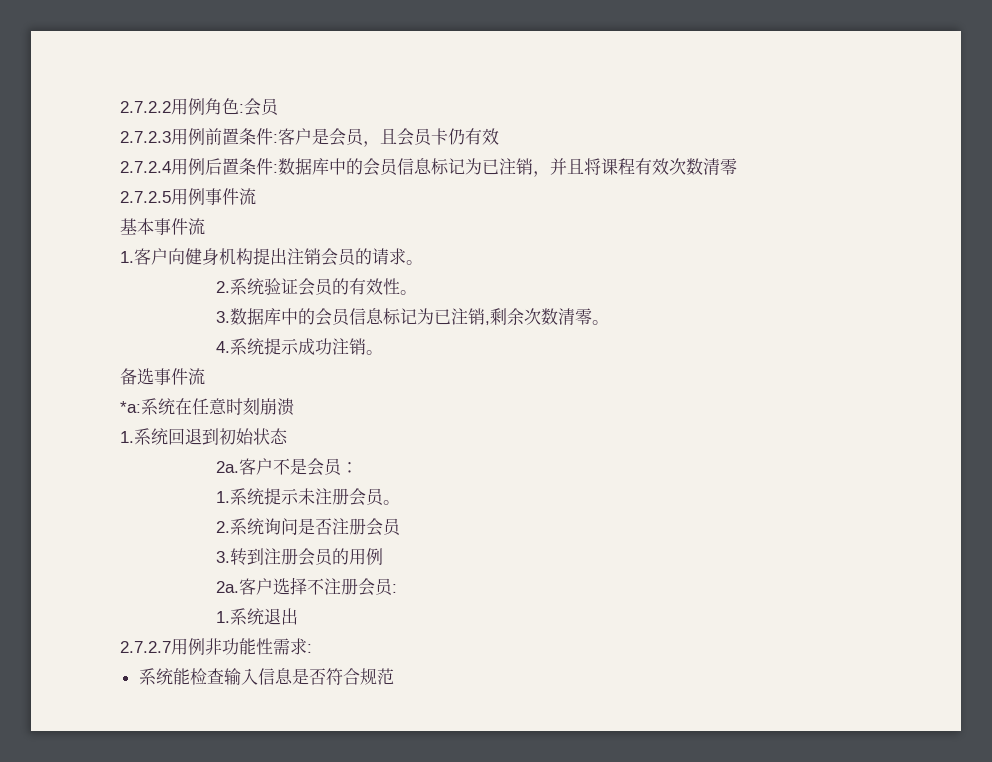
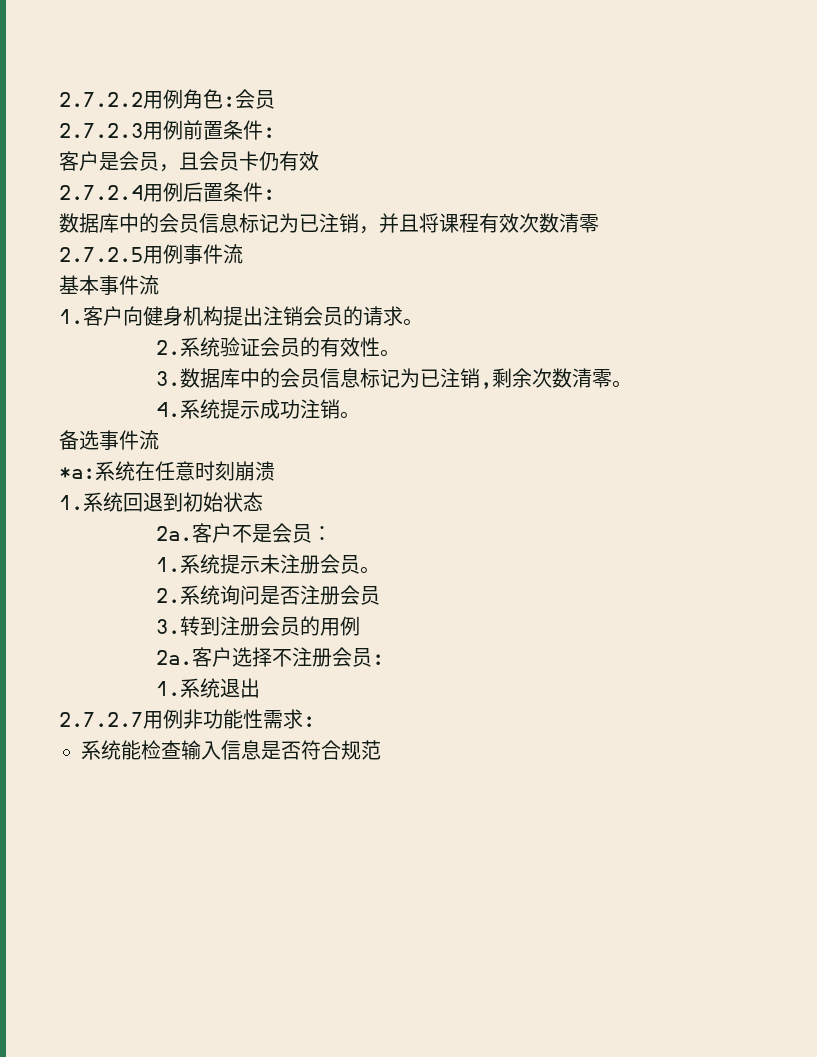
- 2.7.2.3用例前置条件:客户是会员，且会员卡仍有效
+ 2.7.2.3用例前置条件:
+ 客户是会员，且会员卡仍有效
- 2.7.2.4用例后置条件:数据库中的会员信息标记为已注销，并且将课程有效次数清零
+ 2.7.2.4用例后置条件:
+ 数据库中的会员信息标记为已注销，并且将课程有效次数清零

